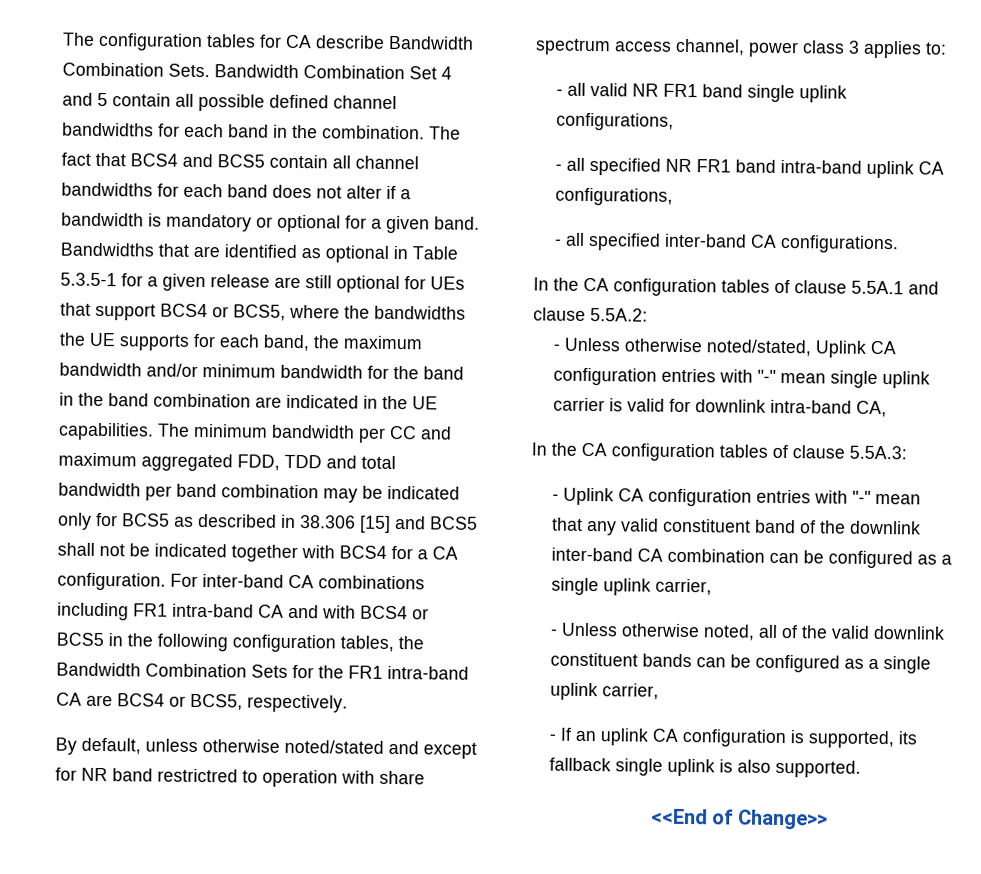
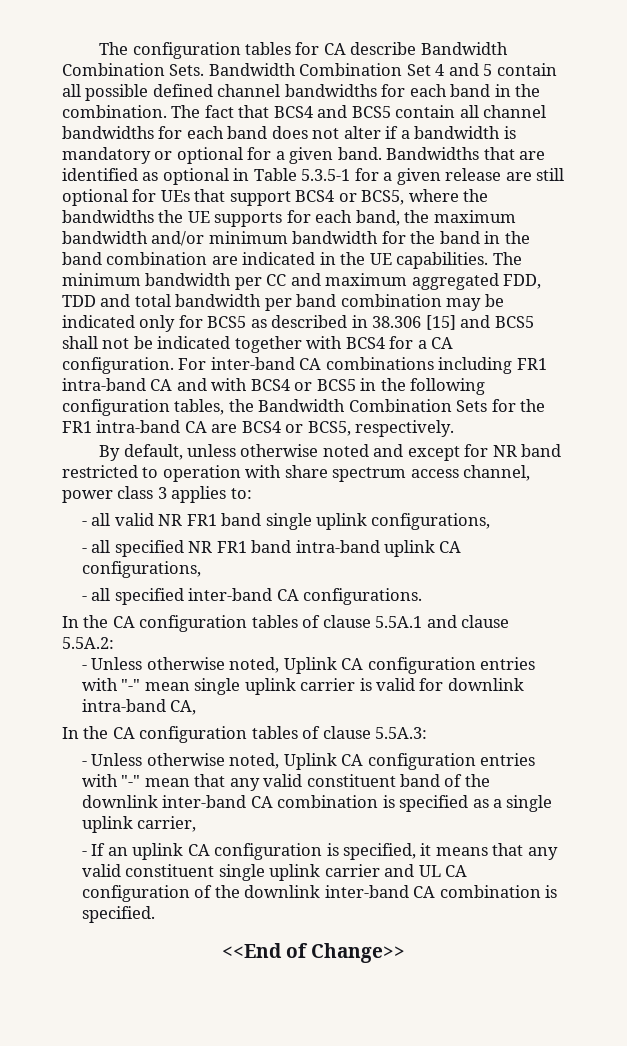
- By default, unless otherwise noted/stated and except for NR band restrictred to operation with share spectrum access channel, power class 3 applies to:
+ By default, unless otherwise noted and except for NR band restricted to operation with share spectrum access channel, power class 3 applies to:
- - Unless otherwise noted/stated, Uplink CA configuration entries with "-" mean single uplink carrier is valid for downlink intra-band CA,
+ - Unless otherwise noted, Uplink CA configuration entries with "-" mean single uplink carrier is valid for downlink intra-band CA,
- - Uplink CA configuration entries with "-" mean that any valid constituent band of the downlink inter-band CA combination can be configured as a single uplink carrier,
- - Unless otherwise noted, all of the valid downlink constituent bands can be configured as a single uplink carrier,
+ - Unless otherwise noted, Uplink CA configuration entries with "-" mean that any valid constituent band of the downlink inter-band CA combination is specified as a single uplink carrier,
- - If an uplink CA configuration is supported, its fallback single uplink is also supported.
+ - If an uplink CA configuration is specified, it means that any valid constituent single uplink carrier and UL CA configuration of the downlink inter-band CA combination is specified.

